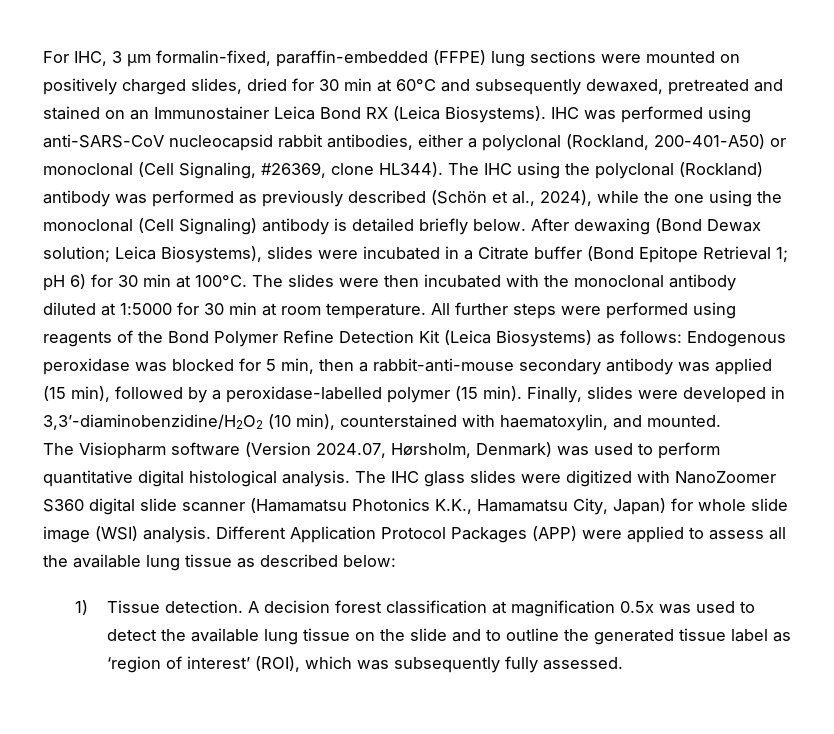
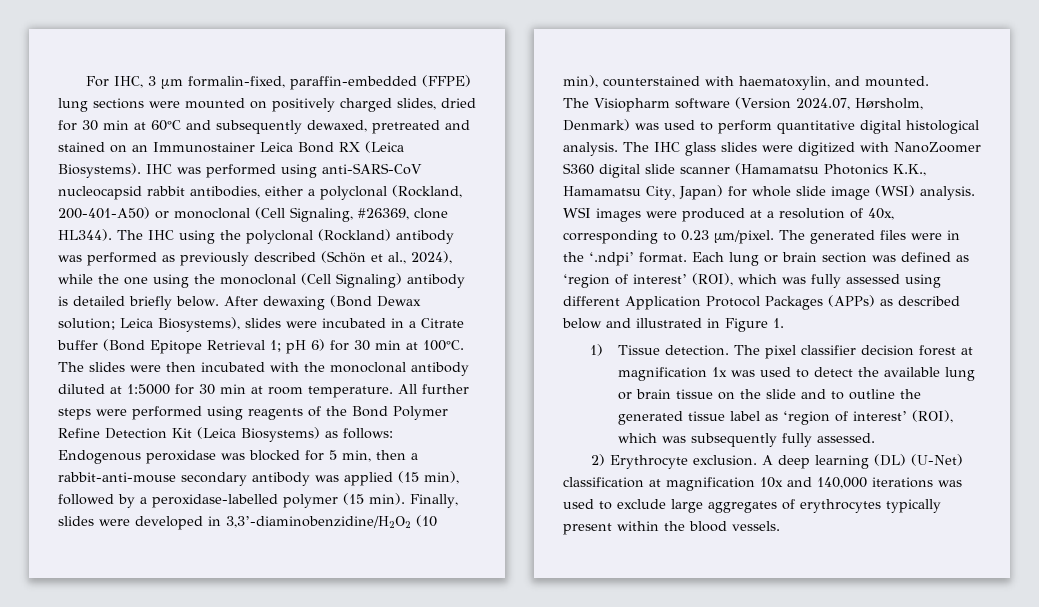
- Different Application Protocol Packages (APP) were applied to assess all the available lung tissue as described below:
+ WSI images were produced at a resolution of 40x, corresponding to 0.23 µm/pixel. The generated files were in the ‘.ndpi’ format. Each lung or brain section was defined as ‘region of interest’ (ROI), which was fully assessed using different Application Protocol Packages (APPs) as described below and illustrated in Figure 1.
- A decision forest classification at magnification 0.5x was used to detect the available lung tissue on the slide and to outline the generated tissue label as ‘region of interest’ (ROI), which was subsequently fully assessed.
+ The pixel classifier decision forest at magnification 1x was used to detect the available lung or brain tissue on the slide and to outline the generated tissue label as ‘region of interest’ (ROI), which was subsequently fully assessed.
+ 2) Erythrocyte exclusion. A deep learning (DL) (U-Net) classification at magnification 10x and 140,000 iterations was used to exclude large aggregates of erythrocytes typically present within the blood vessels.

